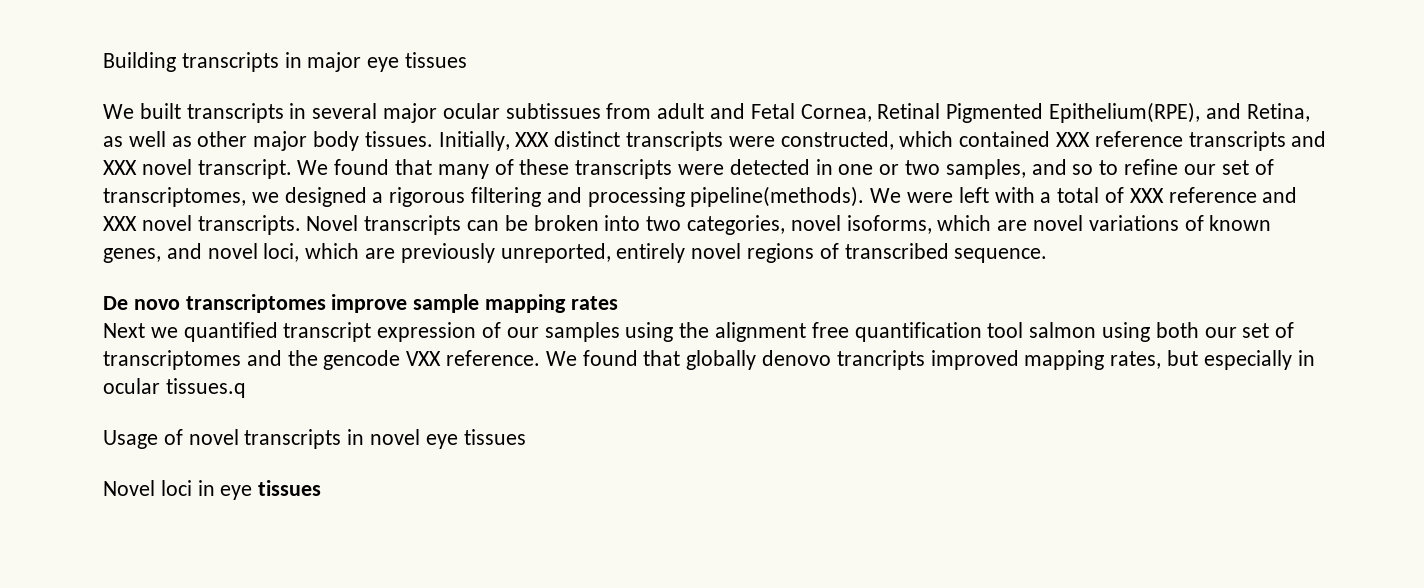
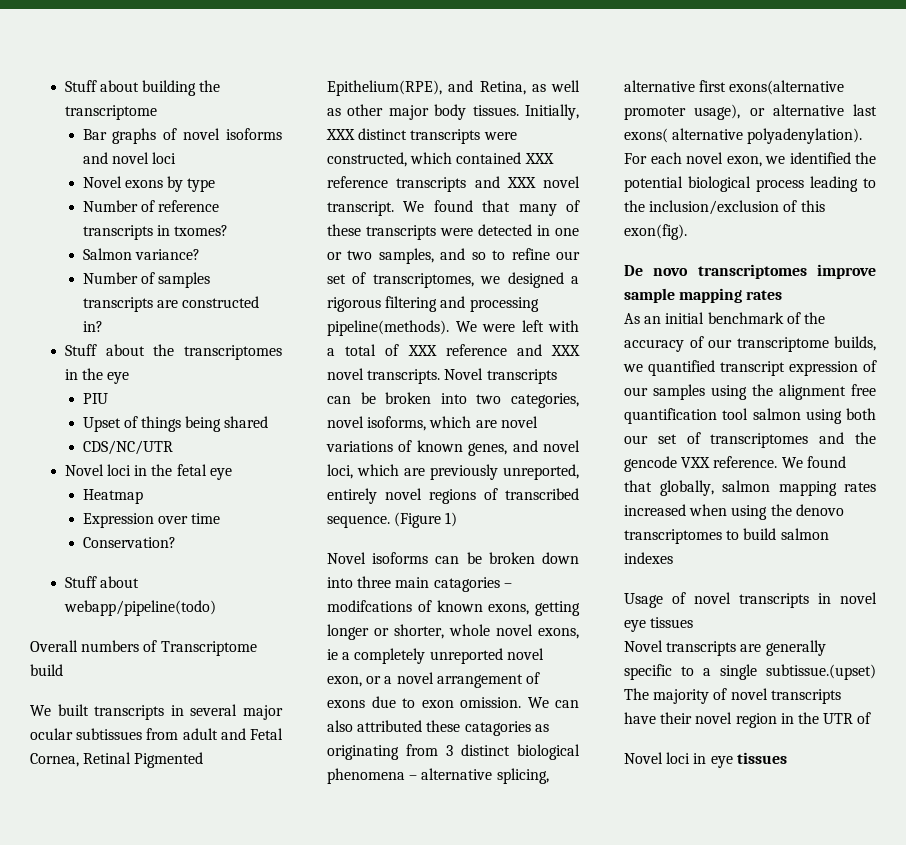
- Building transcripts in major eye tissues
+ Stuff about building the transcriptome
+ Bar graphs of novel isoforms and novel loci
+ Novel exons by type
+ Number of reference transcripts in txomes?
+ Salmon variance?
+ Number of samples transcripts are constructed in?
+ Stuff about the transcriptomes in the eye
+ PIU
+ Upset of things being shared
+ CDS/NC/UTR
+ Novel loci in the fetal eye
+ Heatmap
+ Expression over time
+ Conservation?
+ Stuff about webapp/pipeline(todo)
+ Overall numbers of Transcriptome build
+ (Figure 1)
+ Novel isoforms can be broken down into three main catagories – modifcations of known exons, getting longer or shorter, whole novel exons, ie a completely unreported novel exon, or a novel arrangement of exons due to exon omission. We can also attributed these catagories as originating from 3 distinct biological phenomena – alternative splicing, alternative first exons(alternative promoter usage), or alternative last exons( alternative polyadenylation). For each novel exon, we identified the potential biological process leading to the inclusion/exclusion of this exon(fig).
- Next we quantified transcript expression of our samples using the alignment free quantification tool salmon using both our set of transcriptomes and the gencode VXX reference.
+ As an initial benchmark of the accuracy of our transcriptome builds, we quantified transcript expression of our samples using the alignment free quantification tool salmon using both our set of transcriptomes and the gencode VXX reference.
- We found that globally denovo trancripts improved mapping rates, but especially in ocular tissues.q
+ We found that globally, salmon mapping rates increased when using the denovo transcriptomes to build salmon indexes
+ Novel transcripts are generally specific to a single subtissue.(upset) The majority of novel transcripts have their novel region in the UTR of

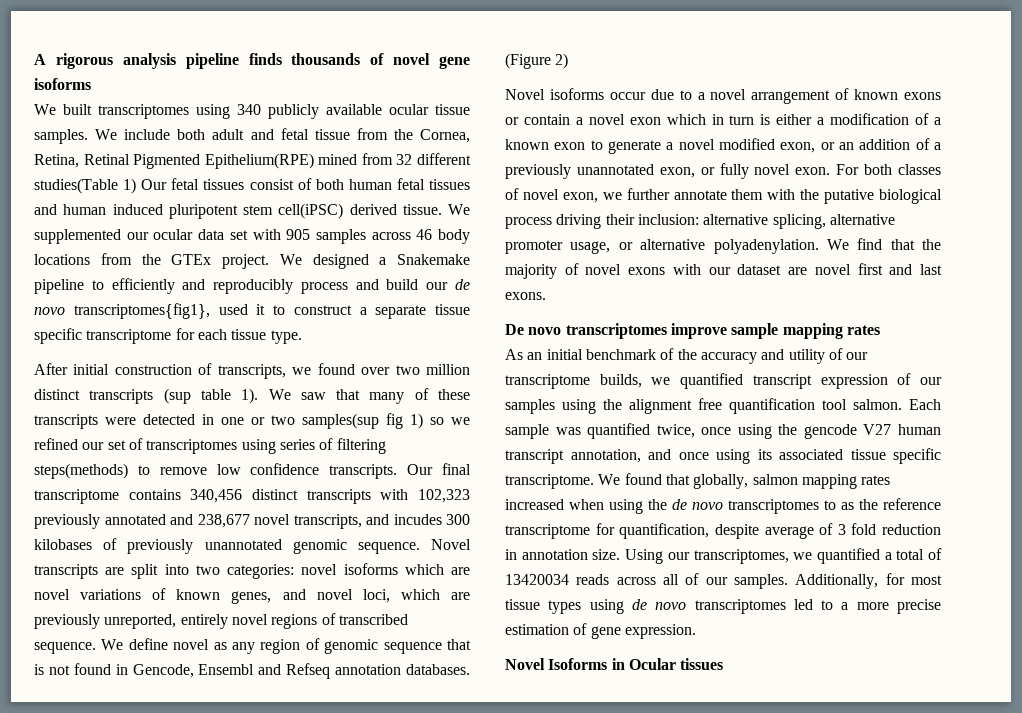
- Stuff about building the transcriptome
- Bar graphs of novel isoforms and novel loci
- Novel exons by type
- Number of reference transcripts in txomes?
- Salmon variance?
- Number of samples transcripts are constructed in?
- Stuff about the transcriptomes in the eye
- PIU
- Upset of things being shared
- CDS/NC/UTR
- Novel loci in the fetal eye
- Heatmap
- Expression over time
- Conservation?
- Stuff about webapp/pipeline(todo)
- Overall numbers of Transcriptome build
- We built transcripts in several major ocular subtissues from adult and Fetal Cornea, Retinal Pigmented Epithelium(RPE), and Retina, as well as other major body tissues. Initially, XXX distinct transcripts were constructed, which contained XXX reference transcripts and XXX novel transcript. We found that many of these transcripts were detected in one or two samples, and so to refine our set of transcriptomes, we designed a rigorous filtering and processing pipeline(methods). We were left with a total of XXX reference and XXX novel transcripts. Novel transcripts can be broken into two categories, novel isoforms, which are novel variations of known genes, and novel loci, which are previously unreported, entirely novel regions of transcribed sequence.
+ A rigorous analysis pipeline finds thousands of novel gene isoforms
+ We built transcriptomes using 340 publicly available ocular tissue samples. We include both adult and fetal tissue from the Cornea, Retina, Retinal Pigmented Epithelium(RPE) mined from 32 different studies(Table 1) Our fetal tissues consist of both human fetal tissues and human induced pluripotent stem cell(iPSC) derived tissue. We supplemented our ocular data set with 905 samples across 46 body locations from the GTEx project. We designed a Snakemake pipeline to efficiently and reproducibly process and build our de novo transcriptomes{fig1}, used it to construct a separate tissue specific transcriptome for each tissue type.
+ After initial construction of transcripts, we found over two million distinct transcripts (sup table 1). We saw that many of these transcripts were detected in one or two samples(sup fig 1) so we refined our set of transcriptomes using series of filtering steps(methods) to remove low confidence transcripts. Our final transcriptome contains 340,456 distinct transcripts with 102,323 previously annotated and 238,677 novel transcripts, and incudes 300 kilobases of previously unannotated genomic sequence. Novel transcripts are split into two categories: novel isoforms which are novel variations of known genes, and novel loci, which are previously unreported, entirely novel regions of transcribed sequence.
- (Figure 1)
- Novel isoforms can be broken down into three main catagories – modifcations of known exons, getting longer or shorter, whole novel exons, ie a completely unreported novel exon, or a novel arrangement of exons due to exon omission. We can also attributed these catagories as originating from 3 distinct biological phenomena – alternative splicing, alternative first exons(alternative promoter usage), or alternative last exons( alternative polyadenylation). For each novel exon, we identified the potential biological process leading to the inclusion/exclusion of this exon(fig).
+ We define novel as any region of genomic sequence that is not found in Gencode, Ensembl and Refseq annotation databases. (Figure 2)
+ Novel isoforms occur due to a novel arrangement of known exons or contain a novel exon which in turn is either a modification of a known exon to generate a novel modified exon, or an addition of a previously unannotated exon, or fully novel exon. For both classes of novel exon, we further annotate them with the putative biological process driving their inclusion: alternative splicing, alternative promoter usage, or alternative polyadenylation. We find that the majority of novel exons with our dataset are novel first and last exons.
- As an initial benchmark of the accuracy of our transcriptome builds, we quantified transcript expression of our samples using the alignment free quantification tool salmon using both our set of transcriptomes and the gencode VXX reference.
+ As an initial benchmark of the accuracy and utility of our transcriptome builds, we quantified transcript expression of our samples using the alignment free quantification tool salmon. Each sample was quantified twice, once using the gencode V27 human transcript annotation, and once using its associated tissue specific transcriptome.
- We found that globally, salmon mapping rates increased when using the denovo transcriptomes to build salmon indexes
- Usage of novel transcripts in novel eye tissues
- Novel transcripts are generally specific to a single subtissue.(upset) The majority of novel transcripts have their novel region in the UTR of
- Novel loci in eye tissues
+ We found that globally, salmon mapping rates increased when using the de novo transcriptomes to as the reference transcriptome for quantification, despite average of 3 fold reduction in annotation size. Using our transcriptomes, we quantified a total of 13420034 reads across all of our samples. Additionally, for most tissue types using de novo transcriptomes led to a more precise estimation of gene expression.
+ Novel Isoforms in Ocular tissues

